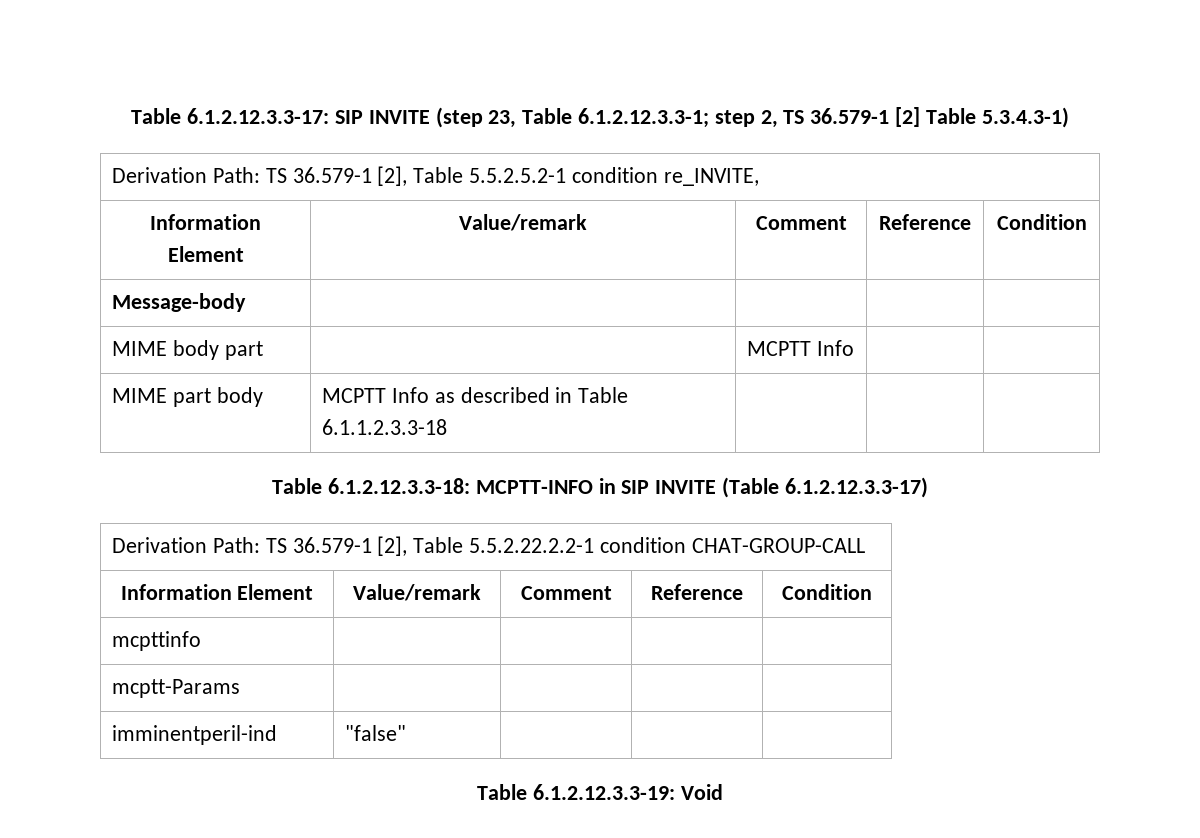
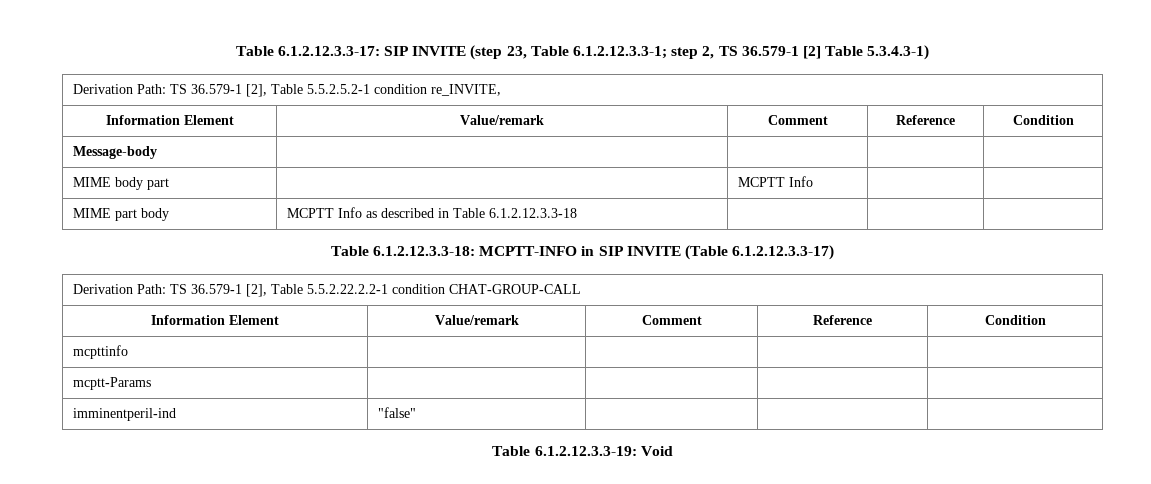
- MIME part body | MCPTT Info as described in Table 6.1.1.2.3.3-18 | | |
+ MIME part body | MCPTT Info as described in Table 6.1.2.12.3.3-18 | | |

